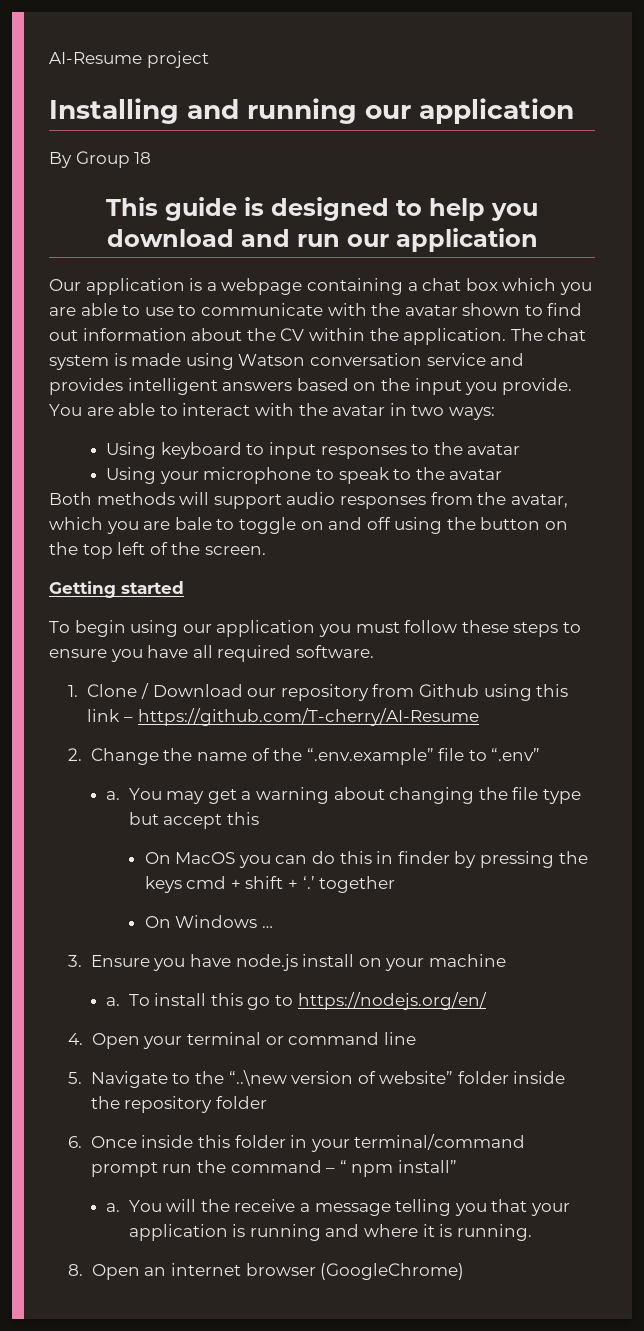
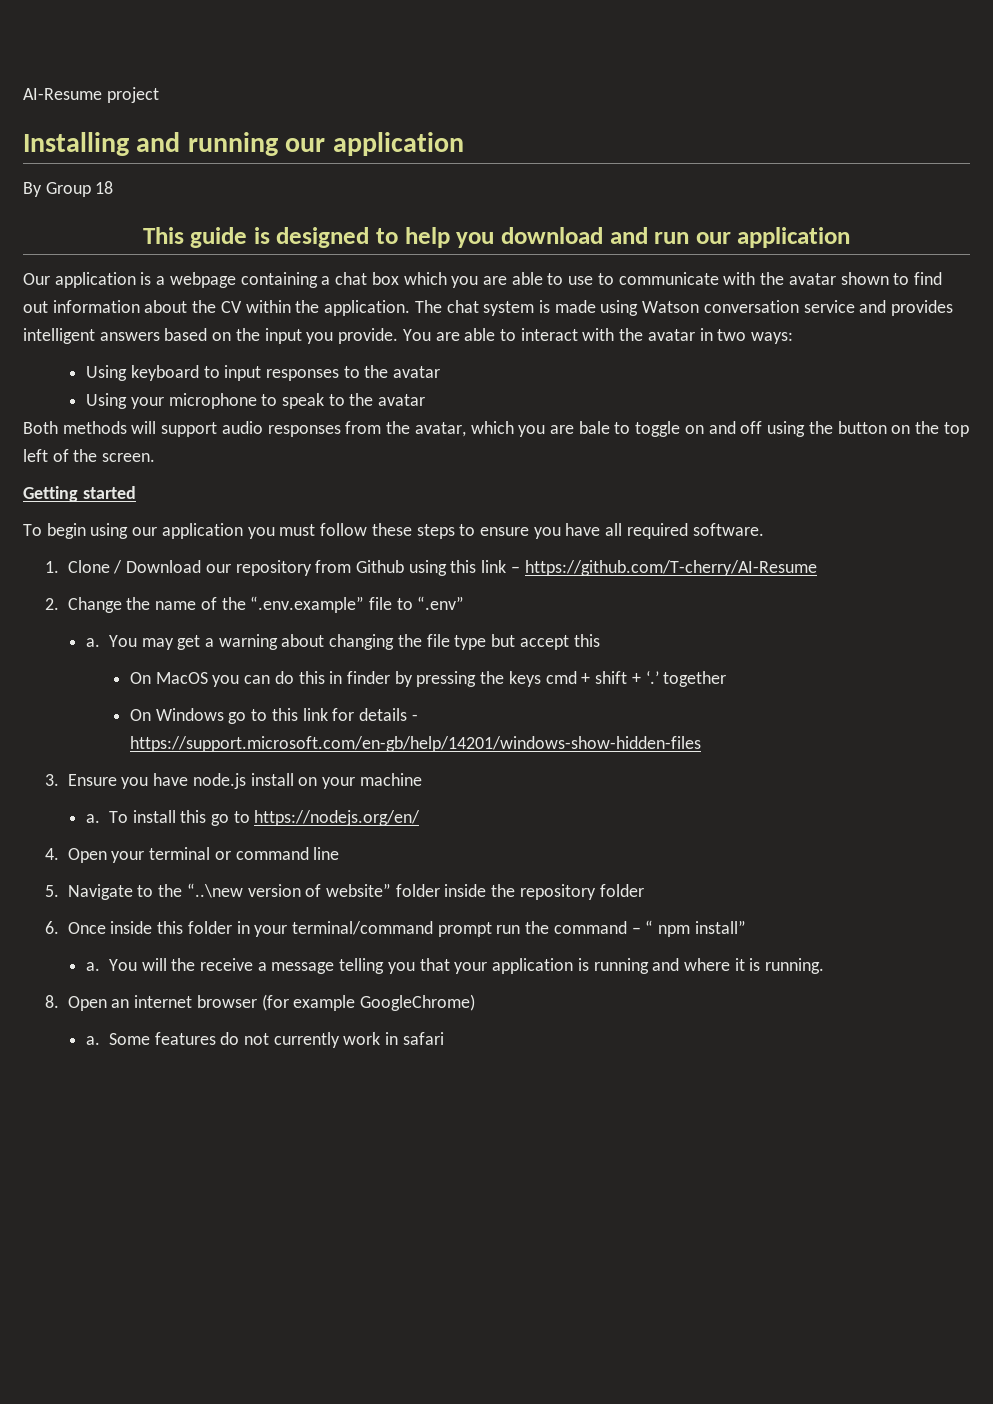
- On Windows …
+ On Windows go to this link for details - https://support.microsoft.com/en-gb/help/14201/windows-show-hidden-files
- 8. Open an internet browser (GoogleChrome)
+ 8. Open an internet browser (for example GoogleChrome)
+ a. Some features do not currently work in safari

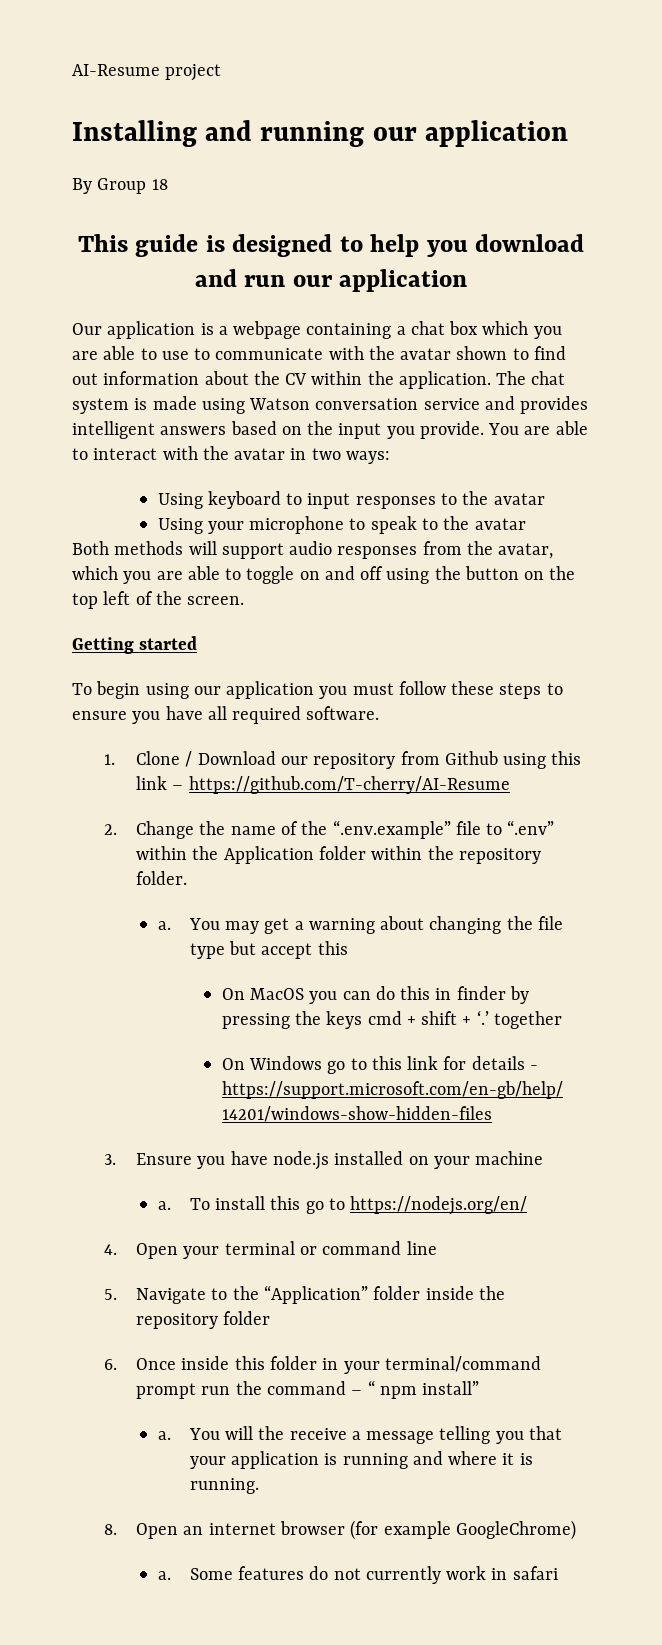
- Both methods will support audio responses from the avatar, which you are bale to toggle on and off using the button on the top left of the screen.
+ Both methods will support audio responses from the avatar, which you are able to toggle on and off using the button on the top left of the screen.
- 2. Change the name of the “.env.example” file to “.env”
+ 2. Change the name of the “.env.example” file to “.env” within the Application folder within the repository folder.
- 3. Ensure you have node.js install on your machine
+ 3. Ensure you have node.js installed on your machine
- 5. Navigate to the “..\new version of website” folder inside the repository folder
+ 5. Navigate to the “Application” folder inside the repository folder

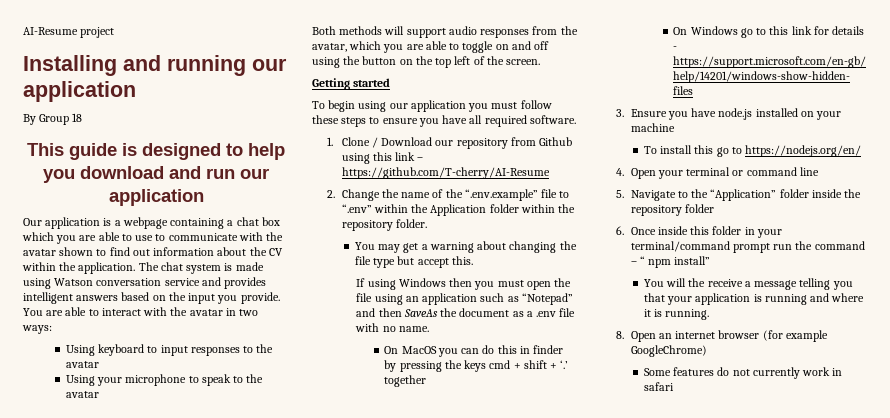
  2. Change the name of the “.env.example” file to “.env” within the Application folder within the repository folder.
- a. You may get a warning about changing the file type but accept this
+ You may get a warning about changing the file type but accept this.
+ If using Windows then you must open the file using an application such as “Notepad” and then SaveAs the document as a .env file with no name.
  3. Ensure you have node.js installed on your machine
- a. To install this go to https://nodejs.org/en/
+ To install this go to https://nodejs.org/en/
  6. Once inside this folder in your terminal/command prompt run the command – “ npm install”
- a. You will the receive a message telling you that your application is running and where it is running.
+ You will the receive a message telling you that your application is running and where it is running.
  8. Open an internet browser (for example GoogleChrome)
- a. Some features do not currently work in safari
+ Some features do not currently work in safari

